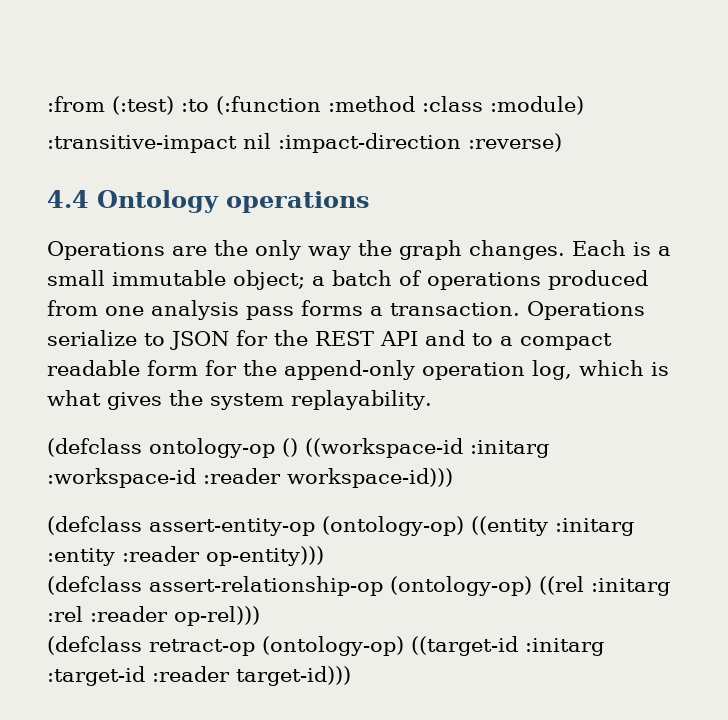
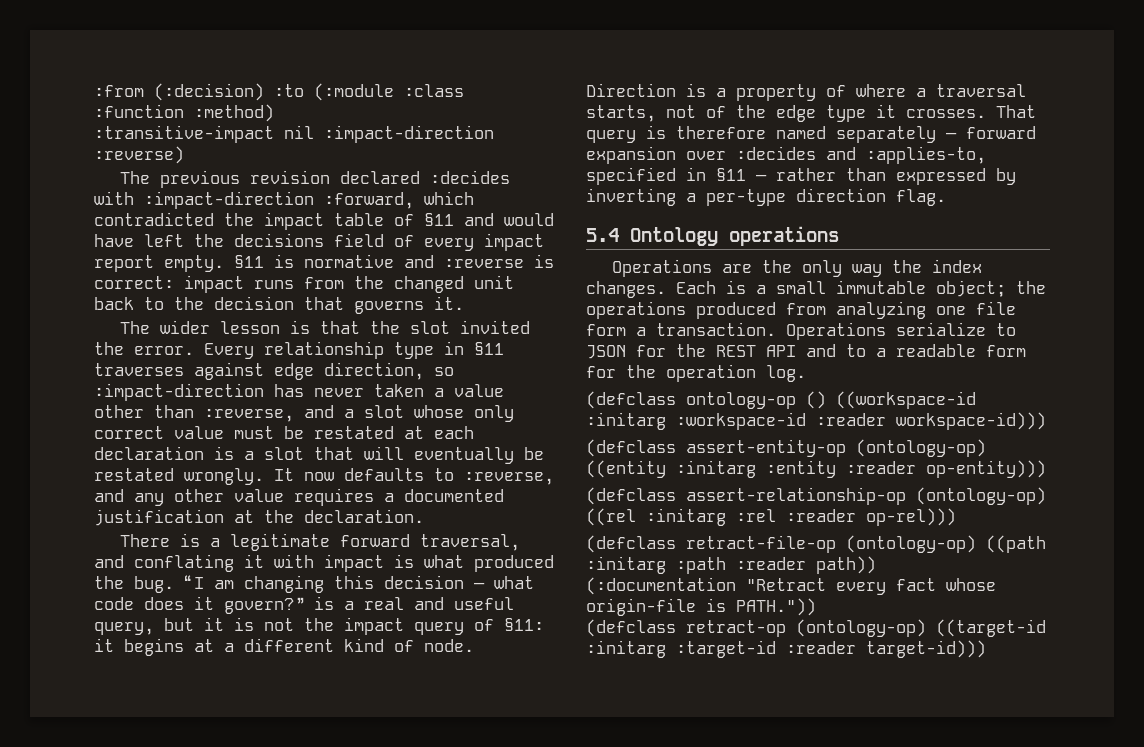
- :from (:test) :to (:function :method :class :module)
+ :from (:decision) :to (:module :class :function :method)
  :transitive-impact nil :impact-direction :reverse)
- 4.4 Ontology operations
+ The previous revision declared :decides with :impact-direction :forward, which contradicted the impact table of §11 and would have left the decisions field of every impact report empty. §11 is normative and :reverse is correct: impact runs from the changed unit back to the decision that governs it.
+ The wider lesson is that the slot invited the error. Every relationship type in §11 traverses against edge direction, so :impact-direction has never taken a value other than :reverse, and a slot whose only correct value must be restated at each declaration is a slot that will eventually be restated wrongly. It now defaults to :reverse, and any other value requires a documented justification at the declaration.
+ There is a legitimate forward traversal, and conflating it with impact is what produced the bug. “I am changing this decision — what code does it govern?” is a real and useful query, but it is not the impact query of §11: it begins at a different kind of node. Direction is a property of where a traversal starts, not of the edge type it crosses. That query is therefore named separately — forward expansion over :decides and :applies-to, specified in §11 — rather than expressed by inverting a per-type direction flag.
+ 5.4 Ontology operations
- Operations are the only way the graph changes.
+ Operations are the only way the index changes.
- Each is a small immutable object; a batch of operations produced from one analysis pass forms a transaction.
+ Each is a small immutable object; the operations produced from analyzing one file form a transaction.
- Operations serialize to JSON for the REST API and to a compact readable form for the append-only operation log, which is what gives the system replayability.
+ Operations serialize to JSON for the REST API and to a readable form for the operation log.
+ (defclass retract-file-op (ontology-op) ((path :initarg :path :reader path))
+ (:documentation "Retract every fact whose origin-file is PATH."))

